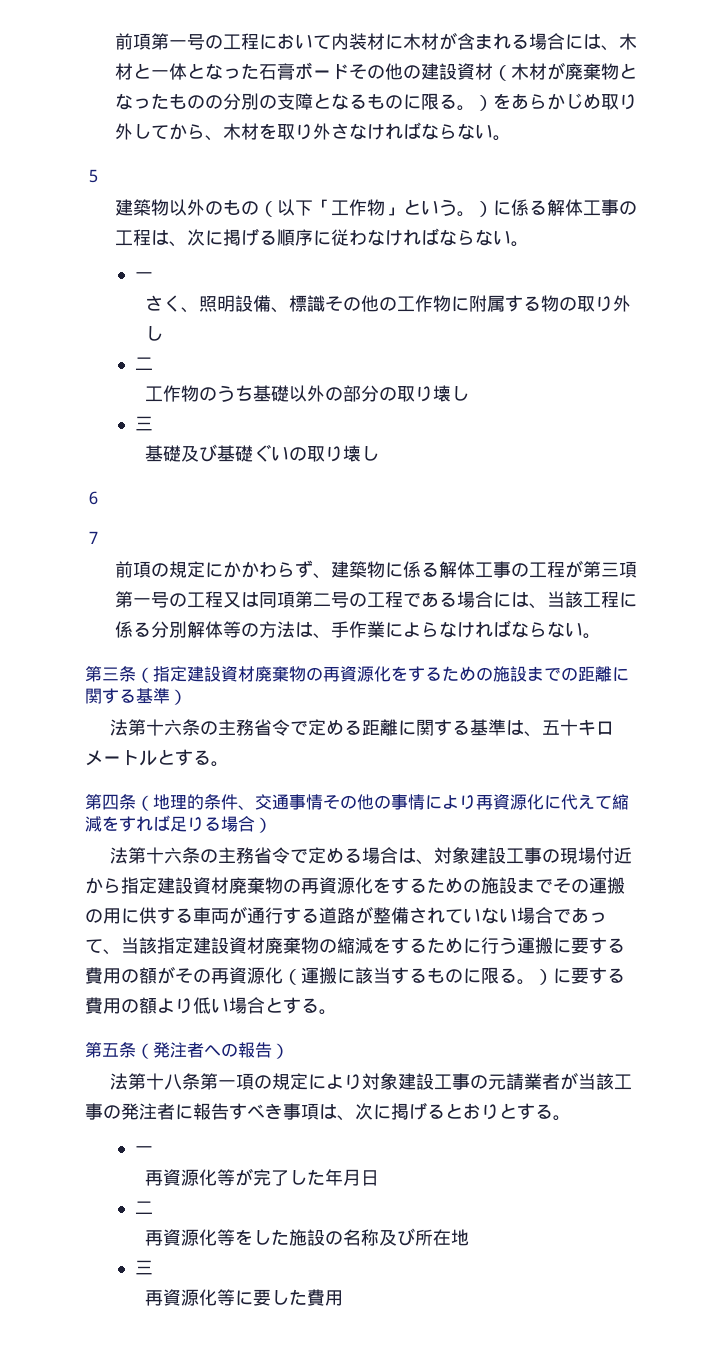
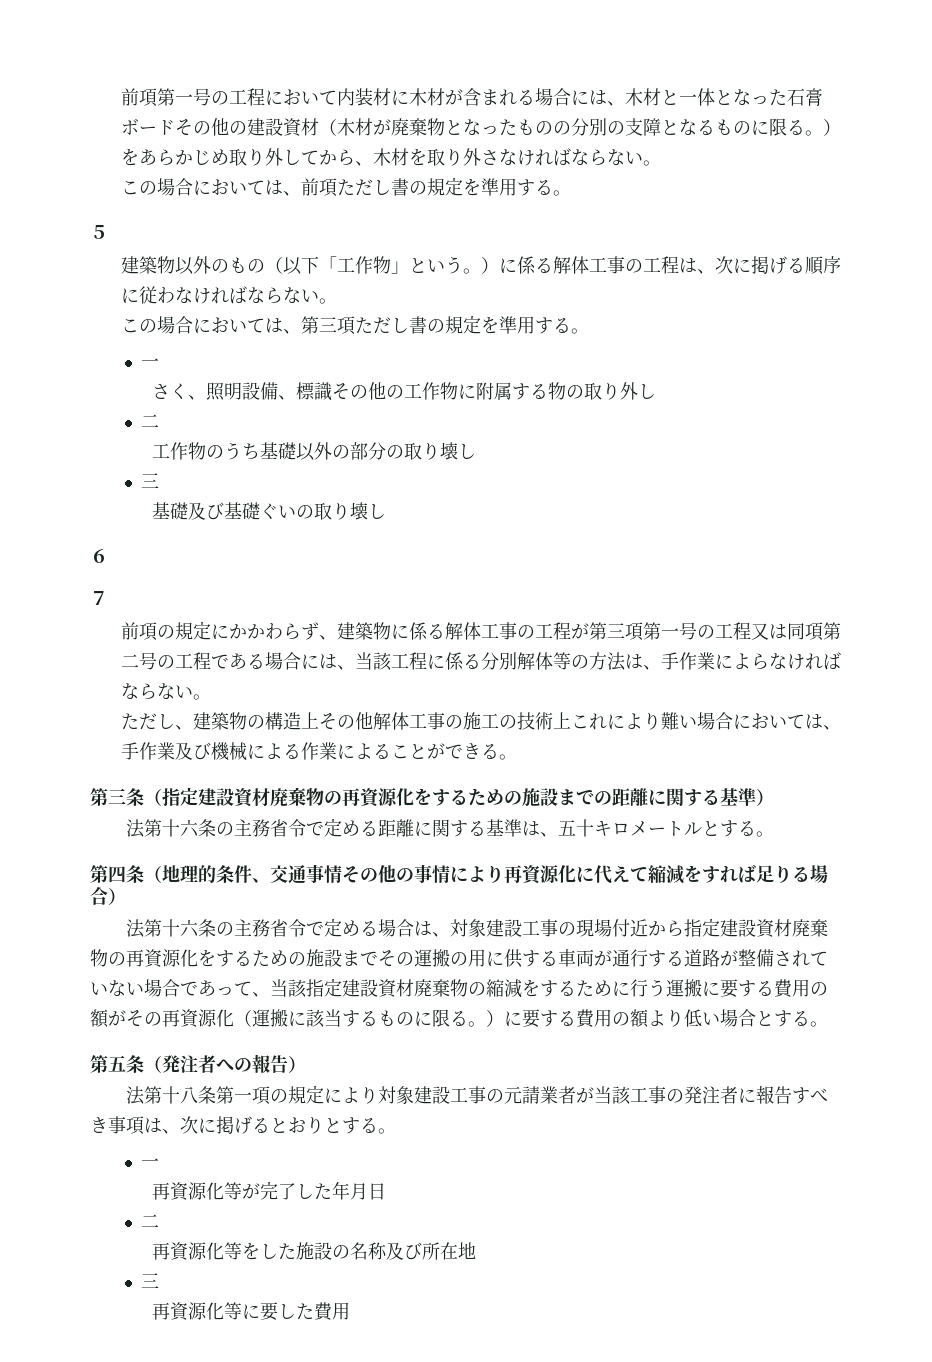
+ この場合においては、前項ただし書の規定を準用する。
+ この場合においては、第三項ただし書の規定を準用する。
+ ただし、建築物の構造上その他解体工事の施工の技術上これにより難い場合においては、手作業及び機械による作業によることができる。

